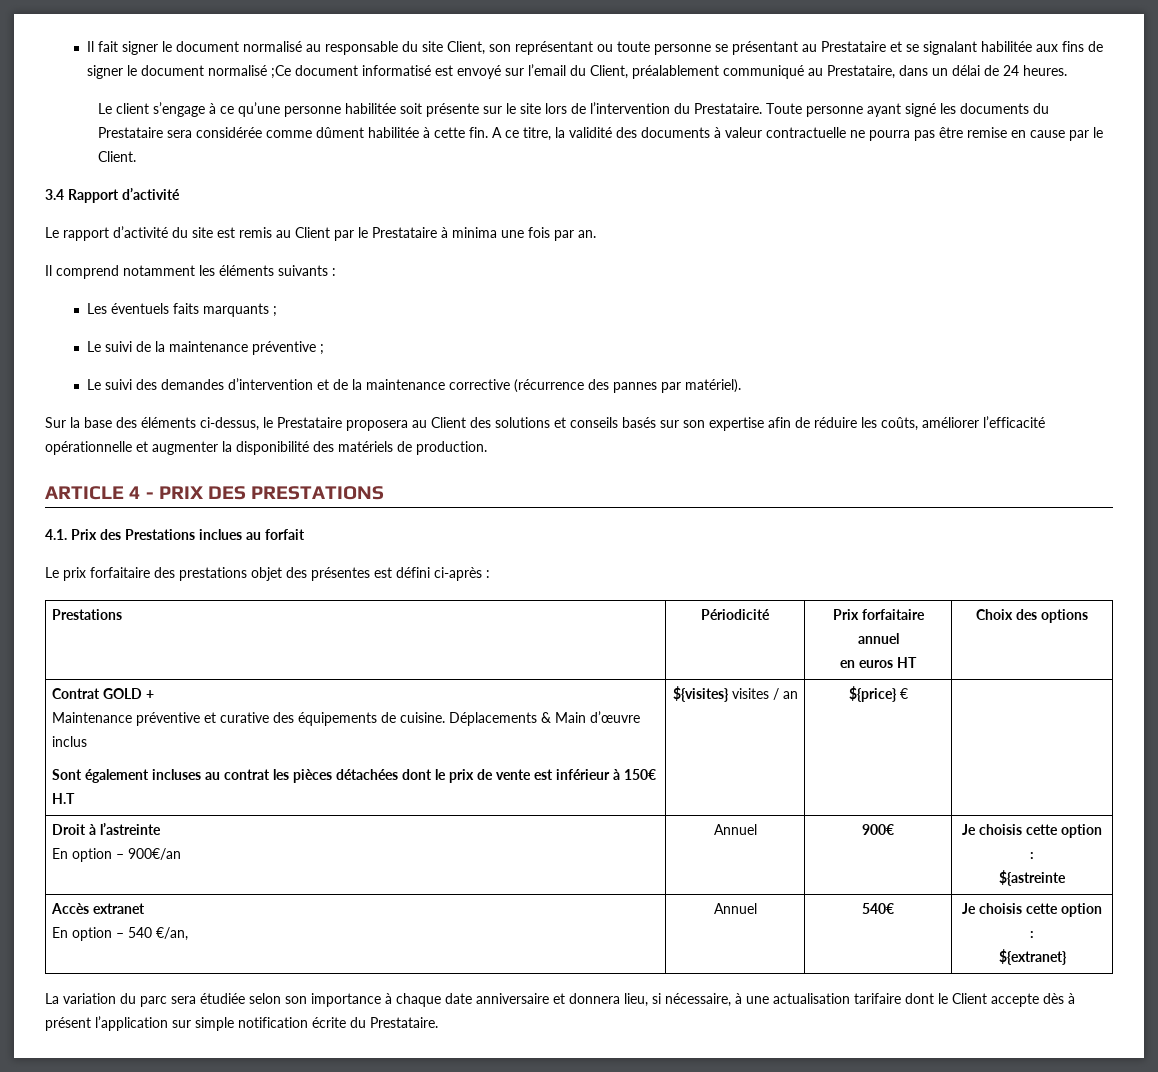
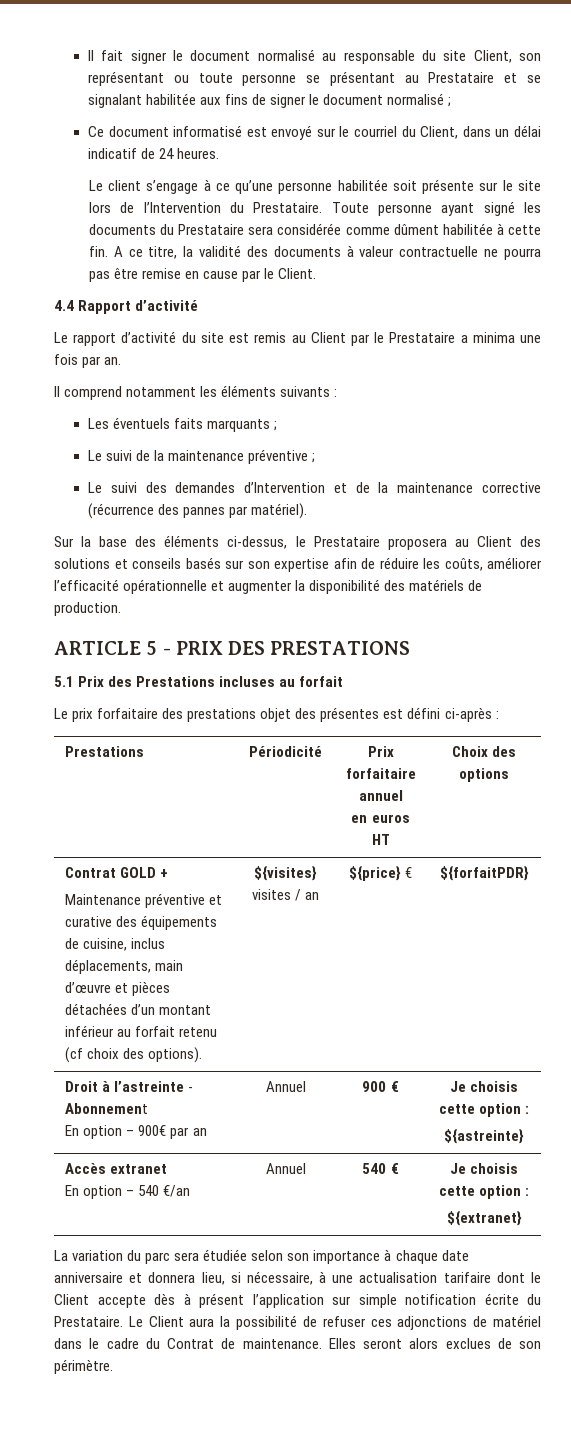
- Il fait signer le document normalisé au responsable du site Client, son représentant ou toute personne se présentant au Prestataire et se signalant habilitée aux fins de signer le document normalisé ;Ce document informatisé est envoyé sur l’email du Client, préalablement communiqué au Prestataire, dans un délai de 24 heures.
+ Il fait signer le document normalisé au responsable du site Client, son représentant ou toute personne se présentant au Prestataire et se signalant habilitée aux fins de signer le document normalisé ;
+ Ce document informatisé est envoyé sur le courriel du Client, dans un délai indicatif de 24 heures.
- Le client s’engage à ce qu’une personne habilitée soit présente sur le site lors de l’intervention du Prestataire.
+ Le client s’engage à ce qu’une personne habilitée soit présente sur le site lors de l’Intervention du Prestataire.
- 3.4 Rapport d’activité
+ 4.4 Rapport d’activité
- Le rapport d’activité du site est remis au Client par le Prestataire à minima une fois par an.
+ Le rapport d’activité du site est remis au Client par le Prestataire a minima une fois par an.
- Le suivi des demandes d’intervention et de la maintenance corrective (récurrence des pannes par matériel).
+ Le suivi des demandes d’Intervention et de la maintenance corrective (récurrence des pannes par matériel).
- ARTICLE 4 - PRIX DES PRESTATIONS
+ ARTICLE 5 - PRIX DES PRESTATIONS
- 4.1. Prix des Prestations inclues au forfait
+ 5.1 Prix des Prestations incluses au forfait
  Contrat GOLD +
- Maintenance préventive et curative des équipements de cuisine. Déplacements & Main d’œuvre inclus
- Sont également incluses au contrat les pièces détachées dont le prix de vente est inférieur à 150€ H.T | ${visites} visites / an | ${price} € |
+ Maintenance préventive et curative des équipements de cuisine, inclus déplacements, main d’œuvre et pièces détachées d’un montant inférieur au forfait retenu (cf choix des options). | ${visites} visites / an | ${price} € | ${forfaitPDR}
- Droit à l’astreinte
- En option – 900€/an | Annuel | 900€ | Je choisis cette option :
- ${astreinte
+ Droit à l’astreinte - Abonnement
+ En option – 900€ par an | Annuel | 900 € | Je choisis cette option :
+ ${astreinte}
  Accès extranet
- En option – 540 €/an, | Annuel | 540€ | Je choisis cette option :
+ En option – 540 €/an | Annuel | 540 € | Je choisis cette option :
+ Le Client aura la possibilité de refuser ces adjonctions de matériel dans le cadre du Contrat de maintenance. Elles seront alors exclues de son périmètre.

